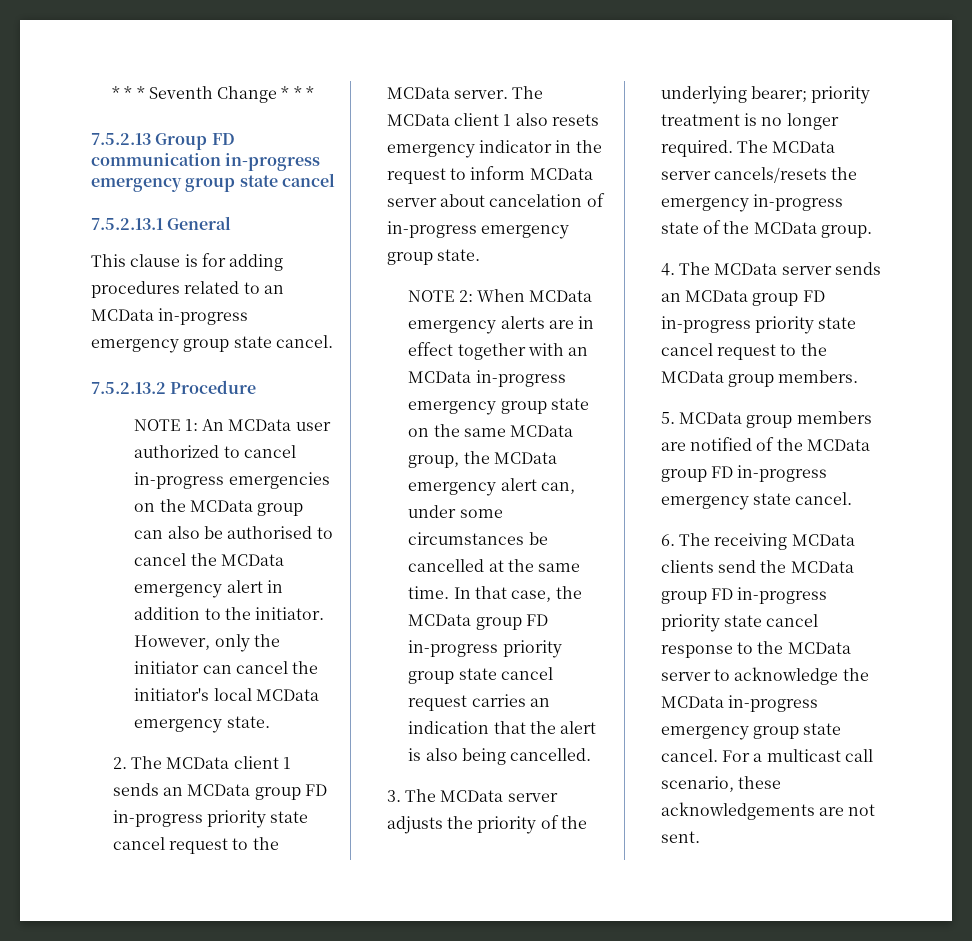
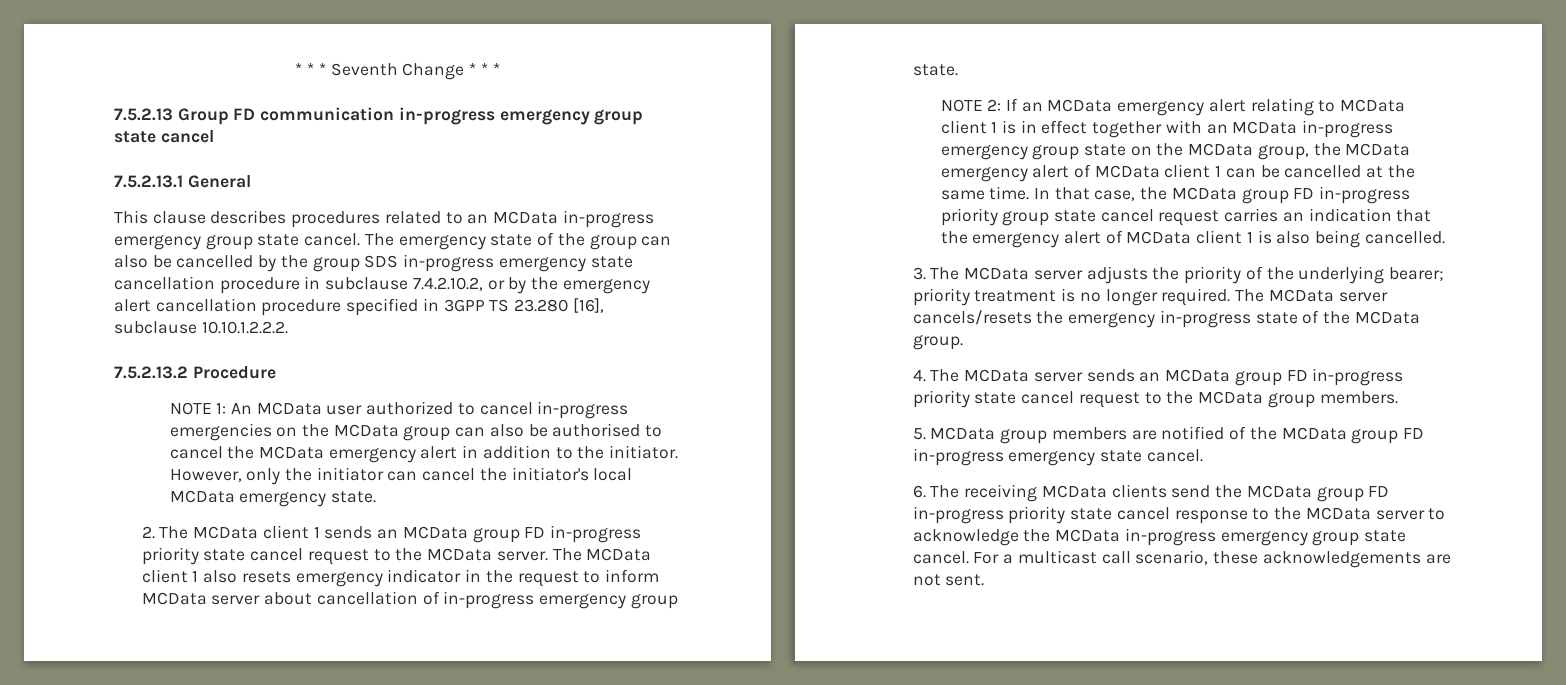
- This clause is for adding procedures related to an MCData in-progress emergency group state cancel.
+ This clause describes procedures related to an MCData in-progress emergency group state cancel. The emergency state of the group can also be cancelled by the group SDS in-progress emergency state cancellation procedure in subclause 7.4.2.10.2, or by the emergency alert cancellation procedure specified in 3GPP TS 23.280 [16], subclause 10.10.1.2.2.2.
- The MCData client 1 also resets emergency indicator in the request to inform MCData server about cancelation of in-progress emergency group state.
+ The MCData client 1 also resets emergency indicator in the request to inform MCData server about cancellation of in-progress emergency group state.
- NOTE 2: When MCData emergency alerts are in effect together with an MCData in-progress emergency group state on the same MCData group, the MCData emergency alert can, under some circumstances be cancelled at the same time.
+ NOTE 2: If an MCData emergency alert relating to MCData client 1 is in effect together with an MCData in-progress emergency group state on the MCData group, the MCData emergency alert of MCData client 1 can be cancelled at the same time.
- In that case, the MCData group FD in-progress priority group state cancel request carries an indication that the alert is also being cancelled.
+ In that case, the MCData group FD in-progress priority group state cancel request carries an indication that the emergency alert of MCData client 1 is also being cancelled.

